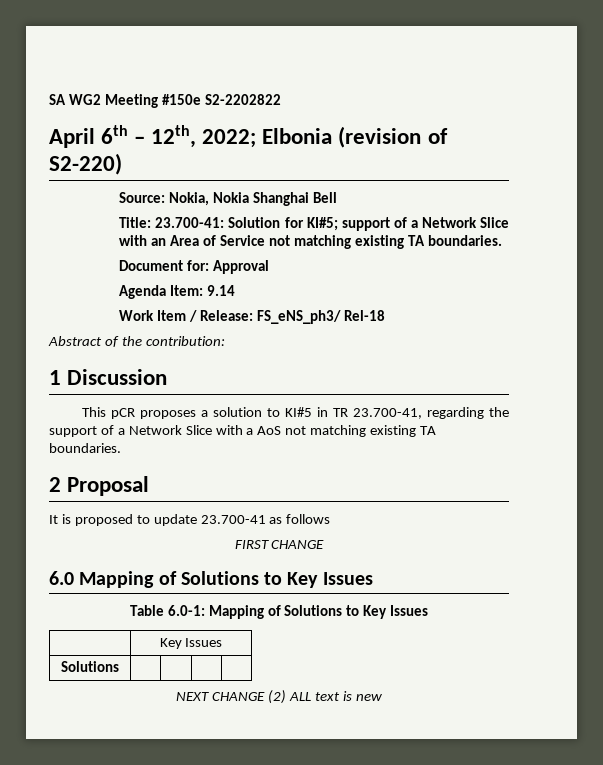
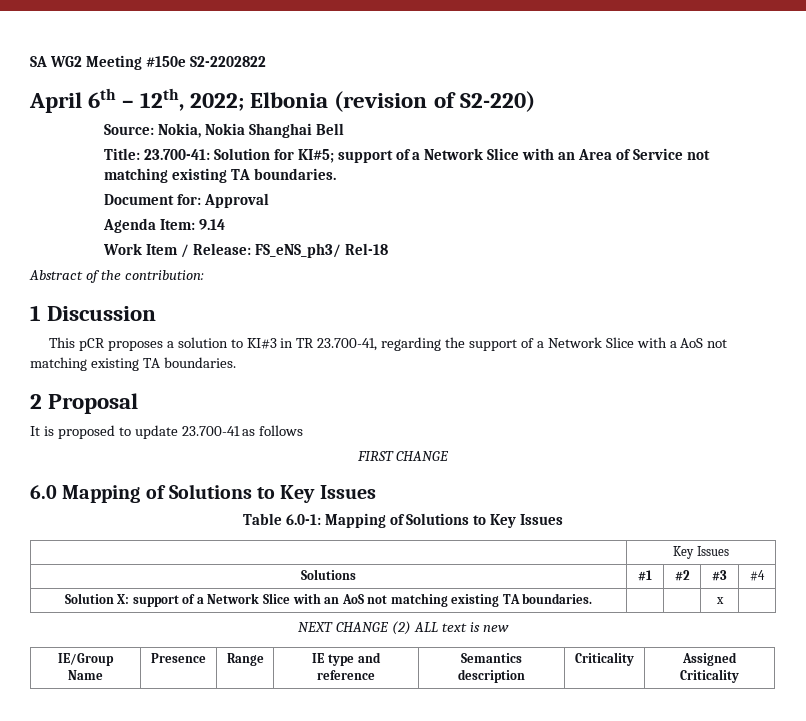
- This pCR proposes a solution to KI#5 in TR 23.700-41, regarding the support of a Network Slice with a AoS not matching existing TA boundaries.
+ This pCR proposes a solution to KI#3 in TR 23.700-41, regarding the support of a Network Slice with a AoS not matching existing TA boundaries.
- Solutions | | | |
+ Solutions | #1 | #2 | #3 | #4
+ Solution X: support of a Network Slice with an AoS not matching existing TA boundaries. | | | x |
+ IE/Group Name | Presence | Range | IE type and reference | Semantics description | Criticality | Assigned Criticality

